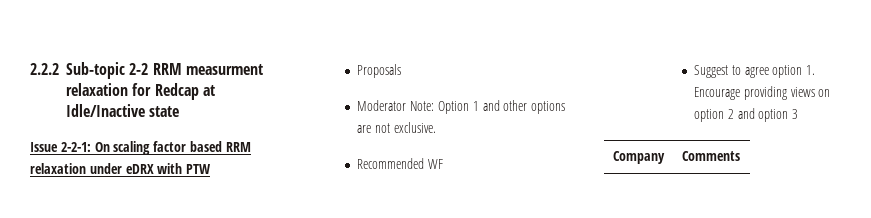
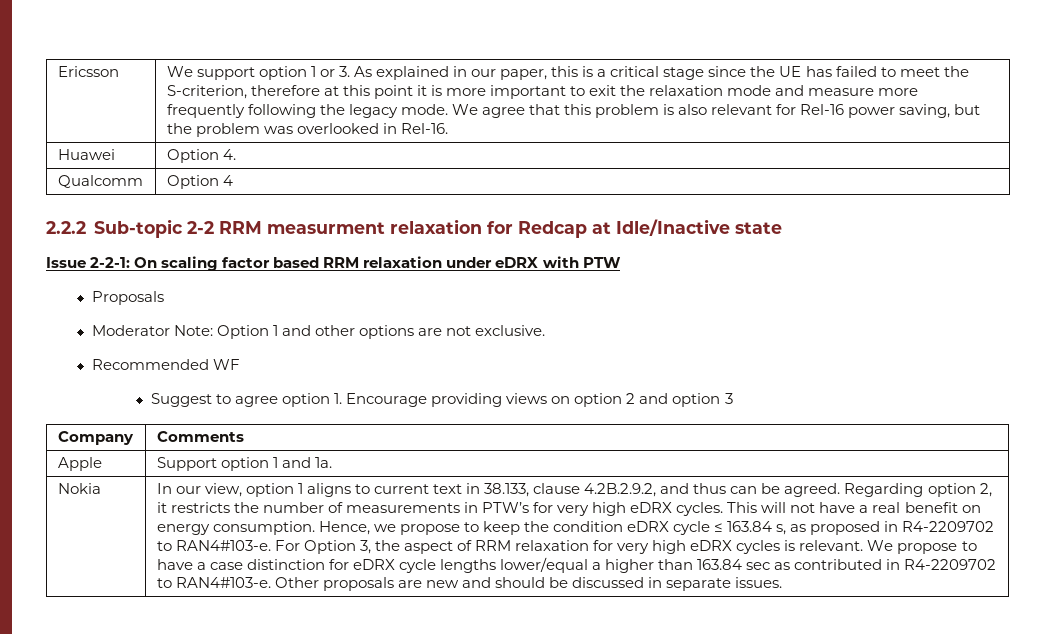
+ Ericsson | We support option 1 or 3. As explained in our paper, this is a critical stage since the UE has failed to meet the S-criterion, therefore at this point it is more important to exit the relaxation mode and measure more frequently following the legacy mode. We agree that this problem is also relevant for Rel-16 power saving, but the problem was overlooked in Rel-16.
+ Huawei | Option 4.
+ Qualcomm | Option 4
+ Apple | Support option 1 and 1a.
+ Nokia | In our view, option 1 aligns to current text in 38.133, clause 4.2B.2.9.2, and thus can be agreed. Regarding option 2, it restricts the number of measurements in PTW’s for very high eDRX cycles. This will not have a real benefit on energy consumption. Hence, we propose to keep the condition eDRX cycle ≤ 163.84 s, as proposed in R4-2209702 to RAN4#103-e. For Option 3, the aspect of RRM relaxation for very high eDRX cycles is relevant. We propose to have a case distinction for eDRX cycle lengths lower/equal a higher than 163.84 sec as contributed in R4-2209702 to RAN4#103-e. Other proposals are new and should be discussed in separate issues.

